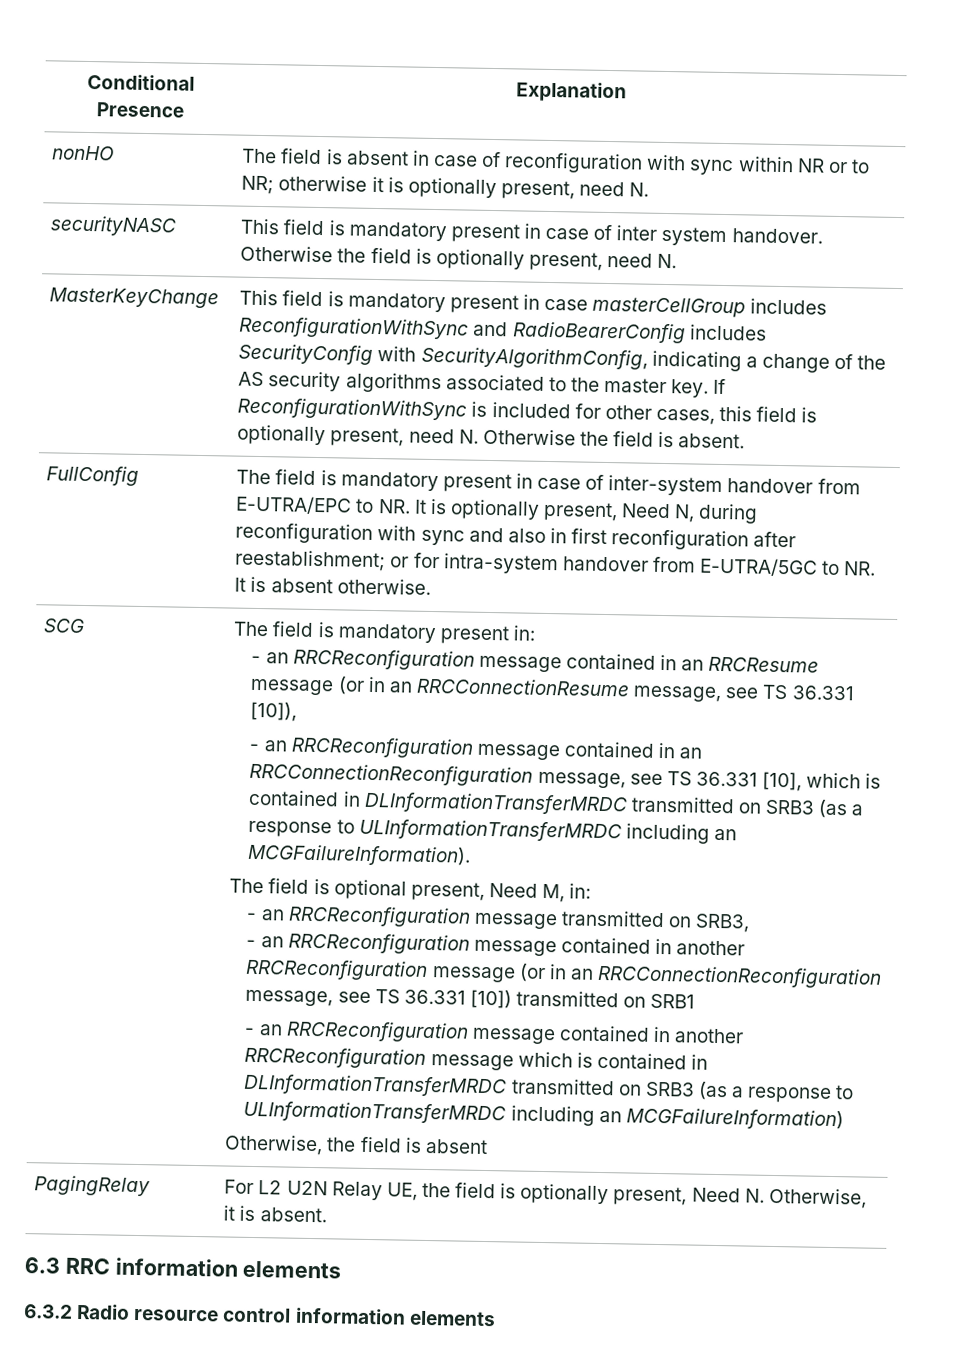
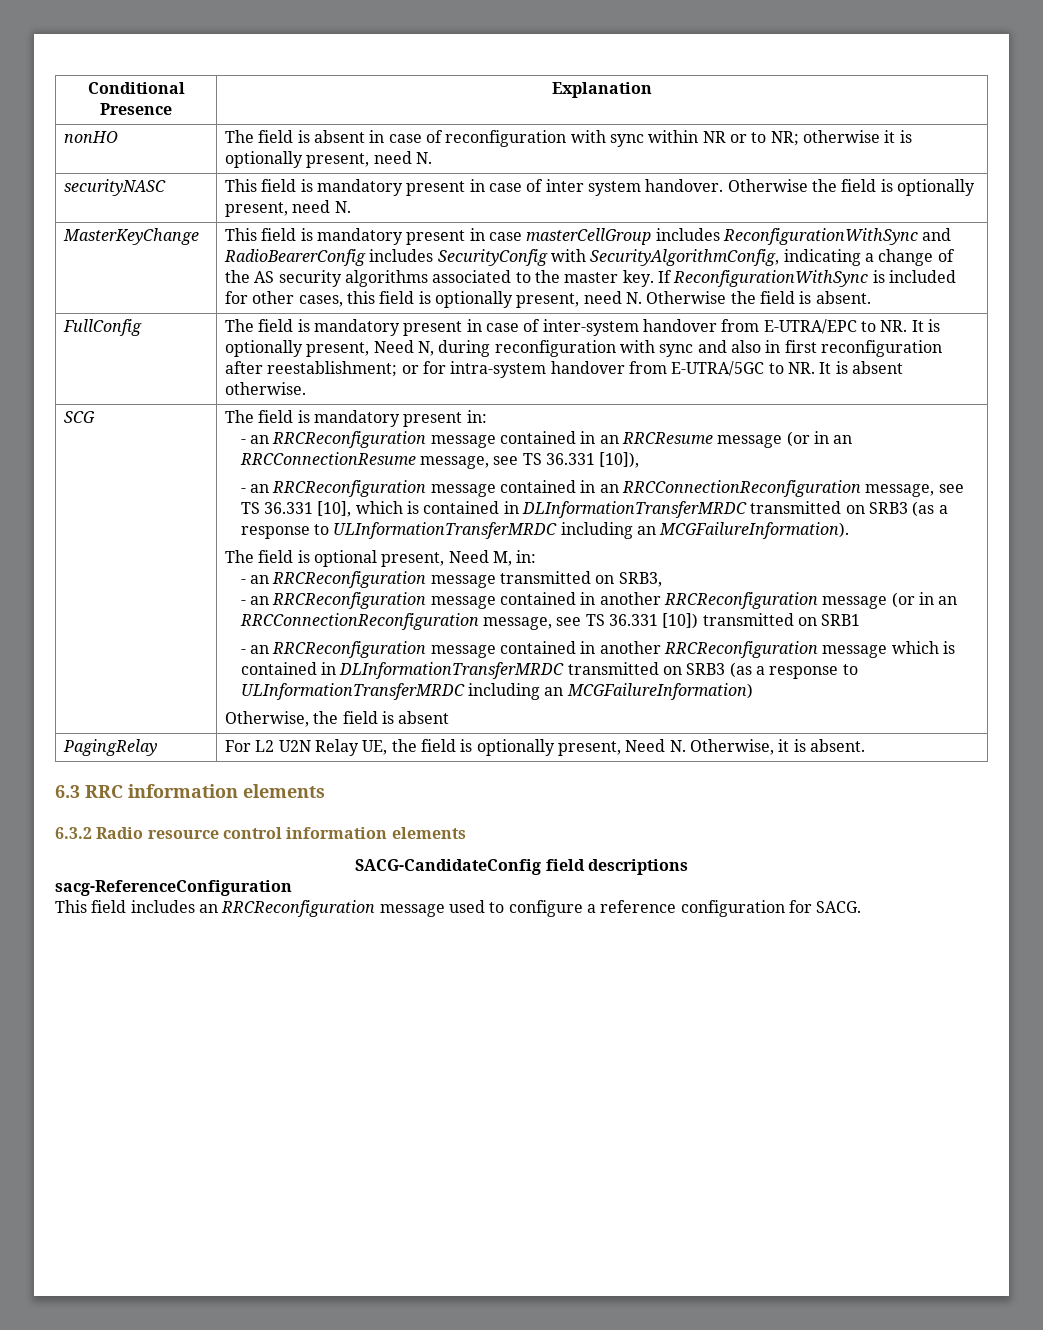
+ SACG-CandidateConfig field descriptions
+ sacg-ReferenceConfiguration
+ This field includes an RRCReconfiguration message used to configure a reference configuration for SACG.

